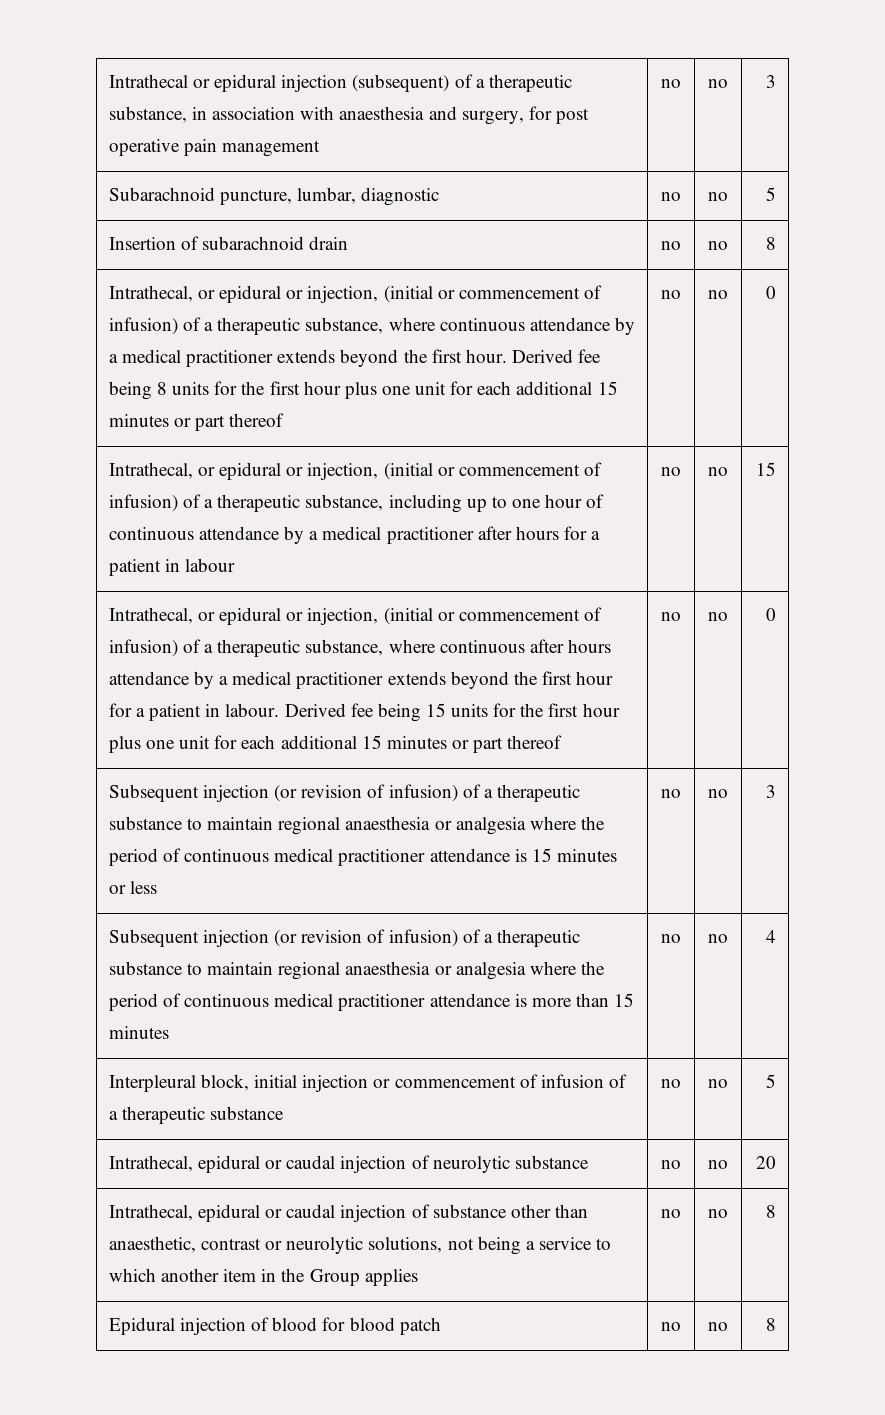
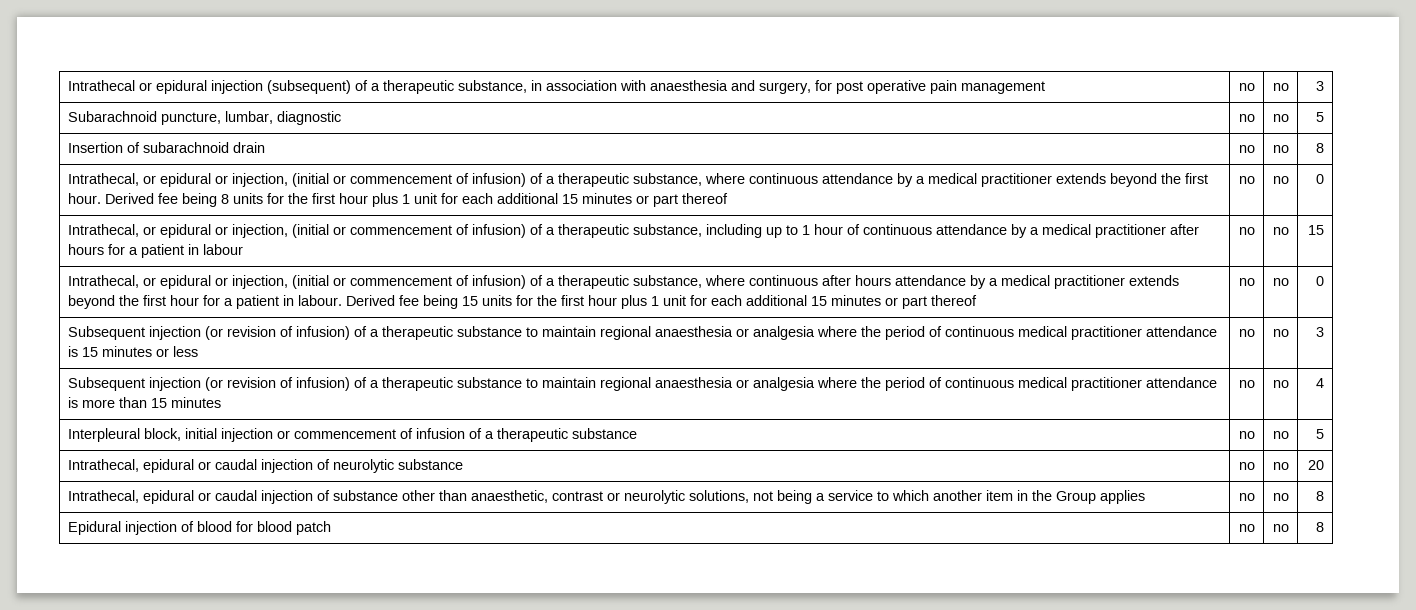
- Derived fee being 8 units for the first hour plus one unit for each additional 15 minutes or part thereof
+ Derived fee being 8 units for the first hour plus 1 unit for each additional 15 minutes or part thereof
- Intrathecal, or epidural or injection, (initial or commencement of infusion) of a therapeutic substance, including up to one hour of continuous attendance by a medical practitioner after hours for a patient in labour | no | no | 15
+ Intrathecal, or epidural or injection, (initial or commencement of infusion) of a therapeutic substance, including up to 1 hour of continuous attendance by a medical practitioner after hours for a patient in labour | no | no | 15
- Derived fee being 15 units for the first hour plus one unit for each additional 15 minutes or part thereof
+ Derived fee being 15 units for the first hour plus 1 unit for each additional 15 minutes or part thereof

